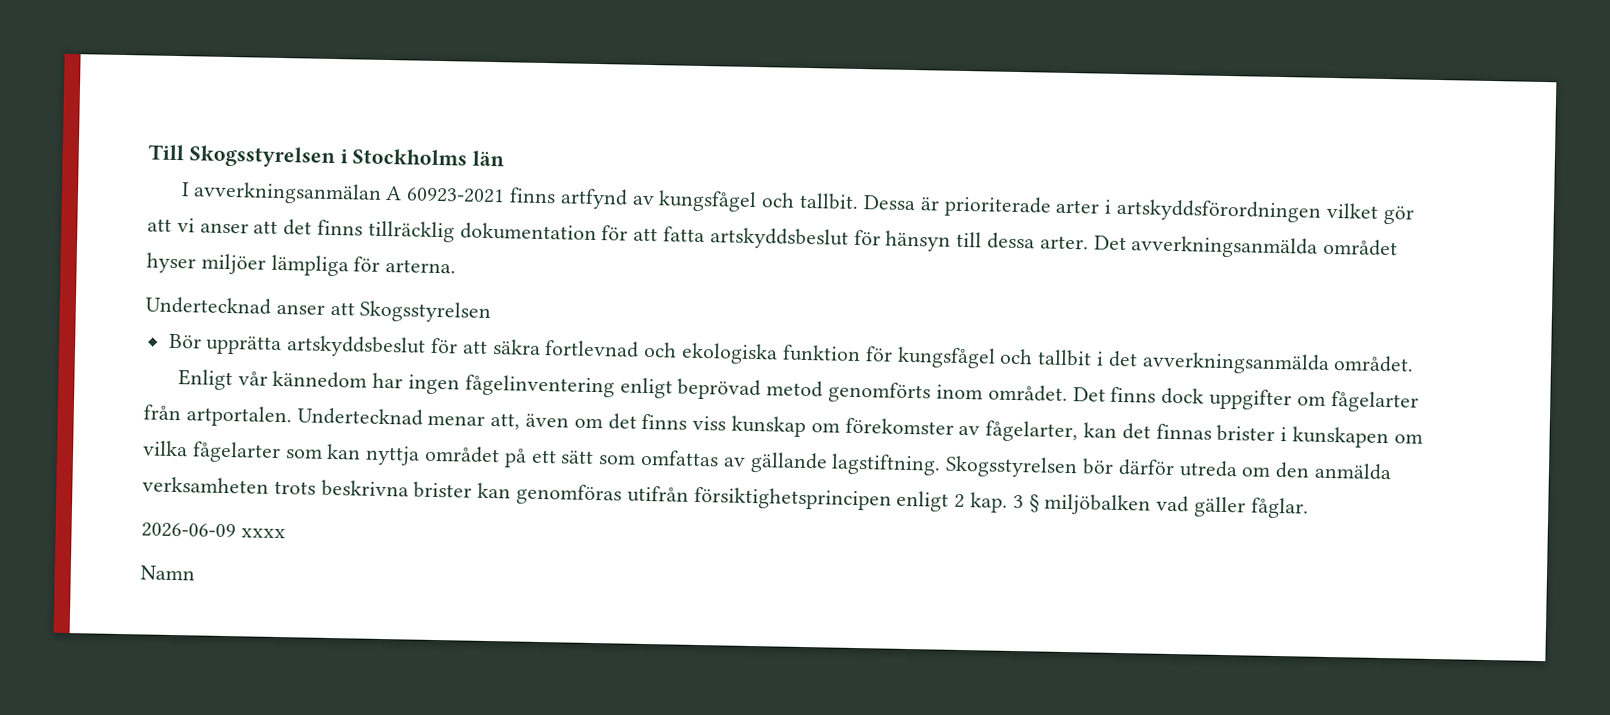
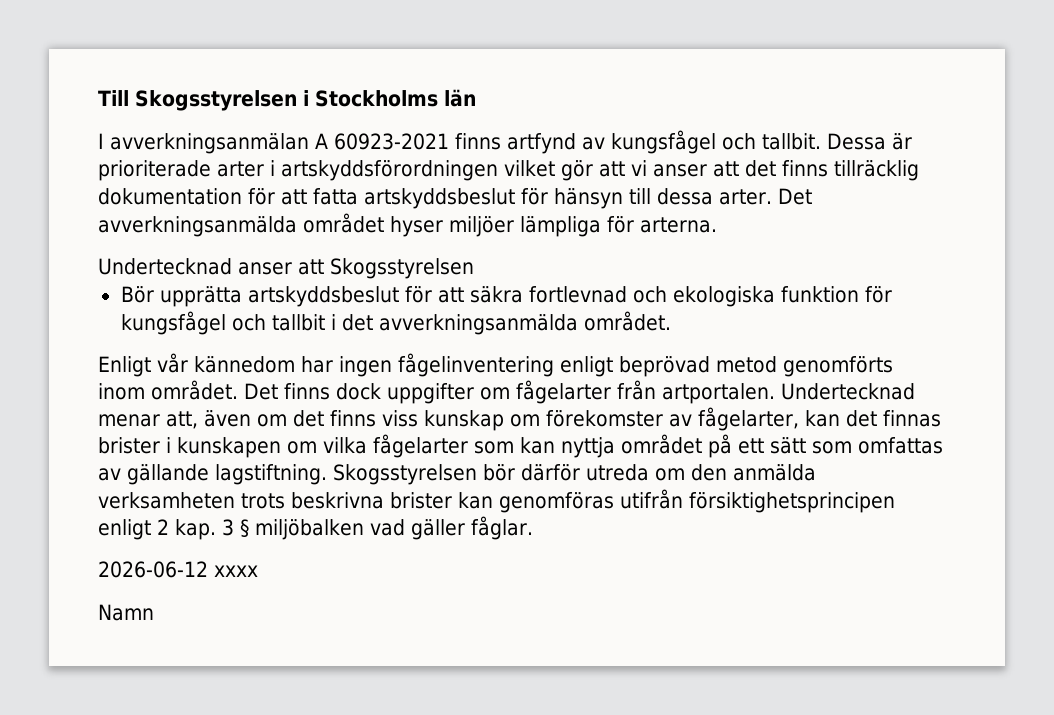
- 2026-06-09 xxxx
+ 2026-06-12 xxxx

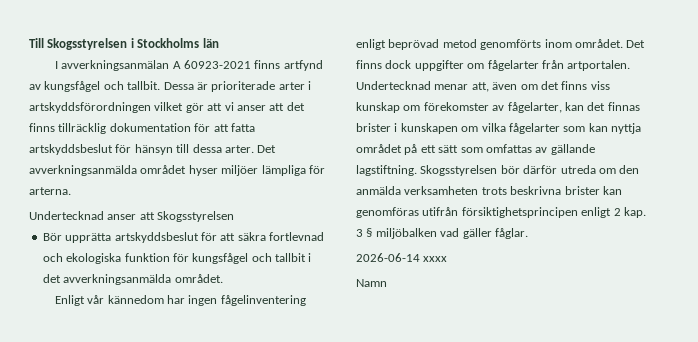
- 2026-06-12 xxxx
+ 2026-06-14 xxxx

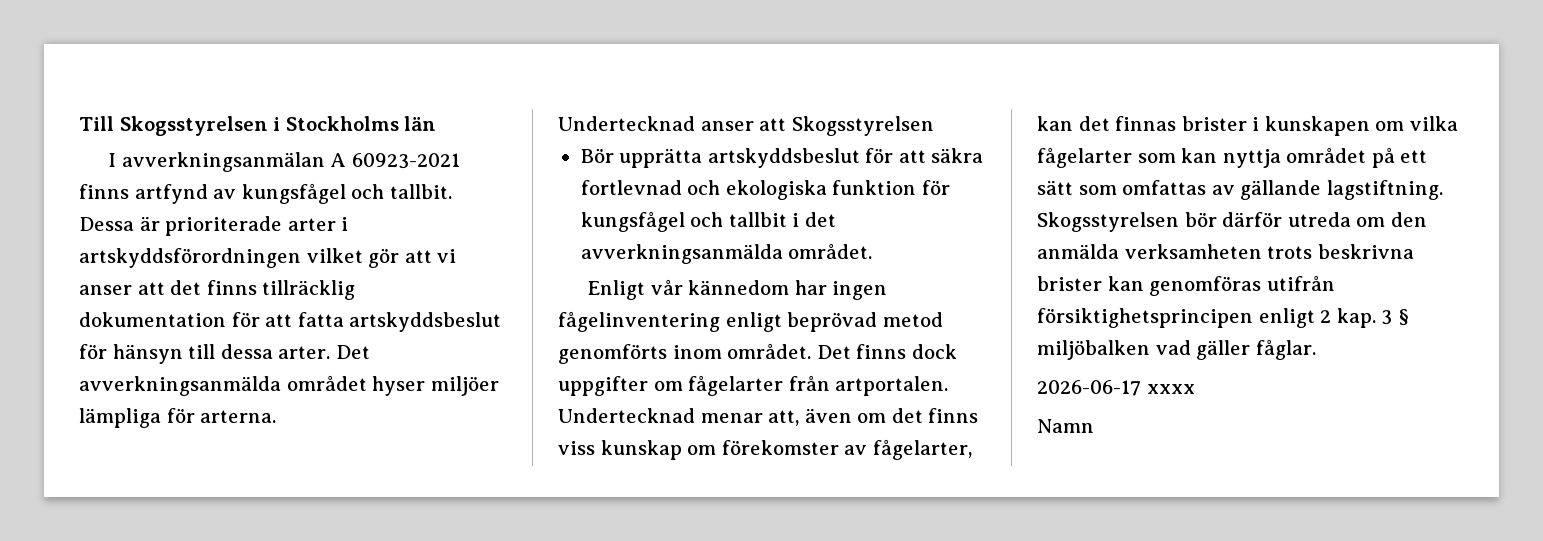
- 2026-06-14 xxxx
+ 2026-06-17 xxxx

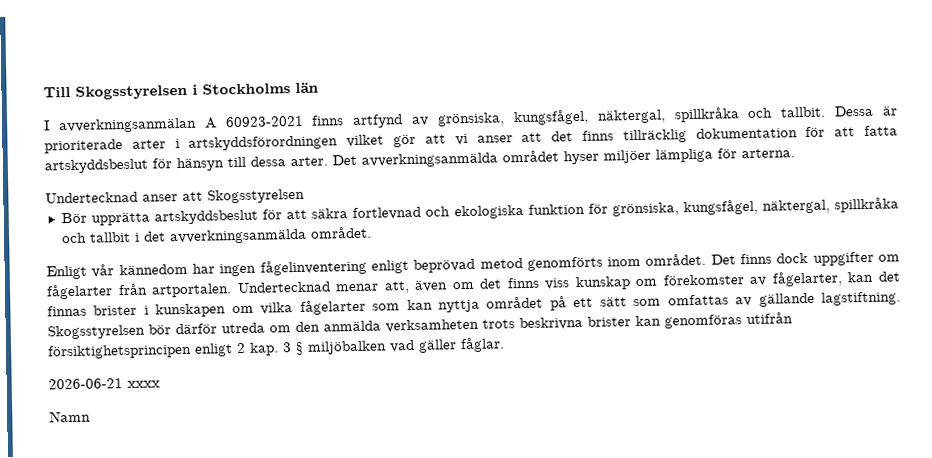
- I avverkningsanmälan A 60923-2021 finns artfynd av kungsfågel och tallbit.
+ I avverkningsanmälan A 60923-2021 finns artfynd av grönsiska, kungsfågel, näktergal, spillkråka och tallbit.
- Bör upprätta artskyddsbeslut för att säkra fortlevnad och ekologiska funktion för kungsfågel och tallbit i det avverkningsanmälda området.
+ Bör upprätta artskyddsbeslut för att säkra fortlevnad och ekologiska funktion för grönsiska, kungsfågel, näktergal, spillkråka och tallbit i det avverkningsanmälda området.
- 2026-06-17 xxxx
+ 2026-06-21 xxxx

